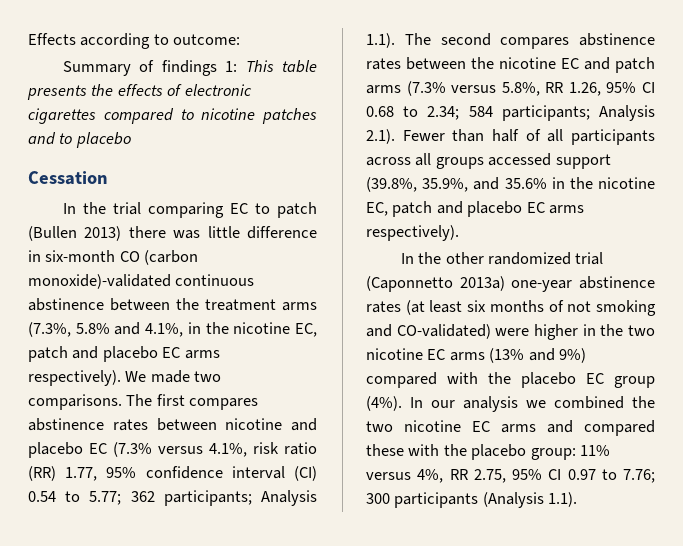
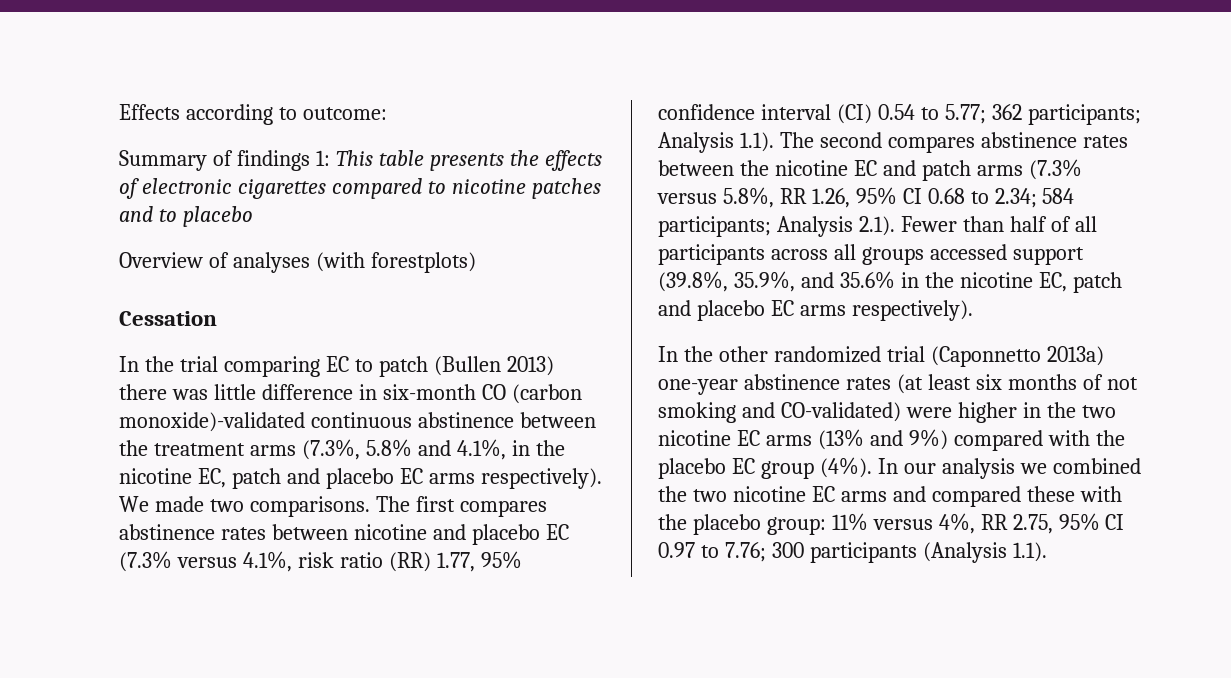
+ Overview of analyses (with forestplots)

